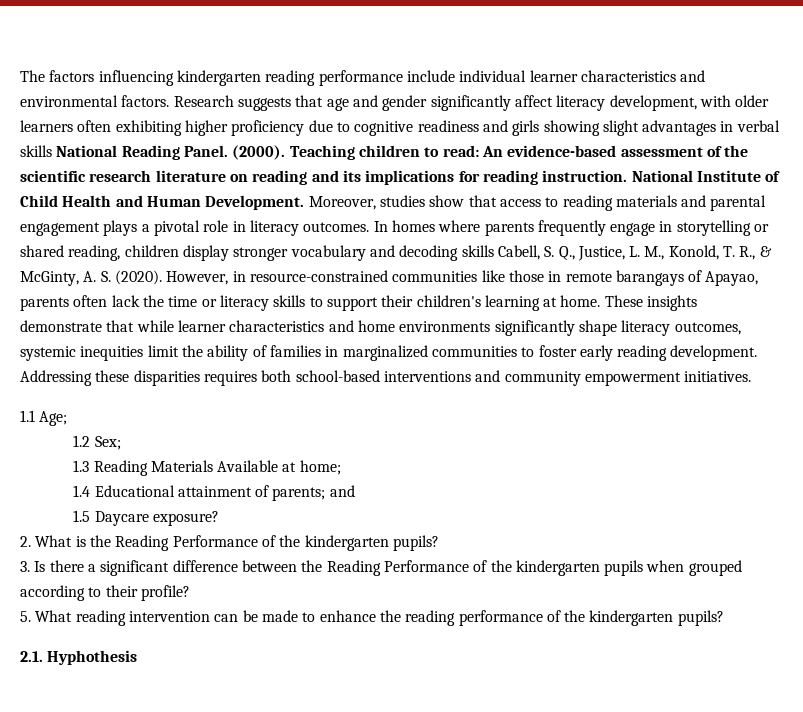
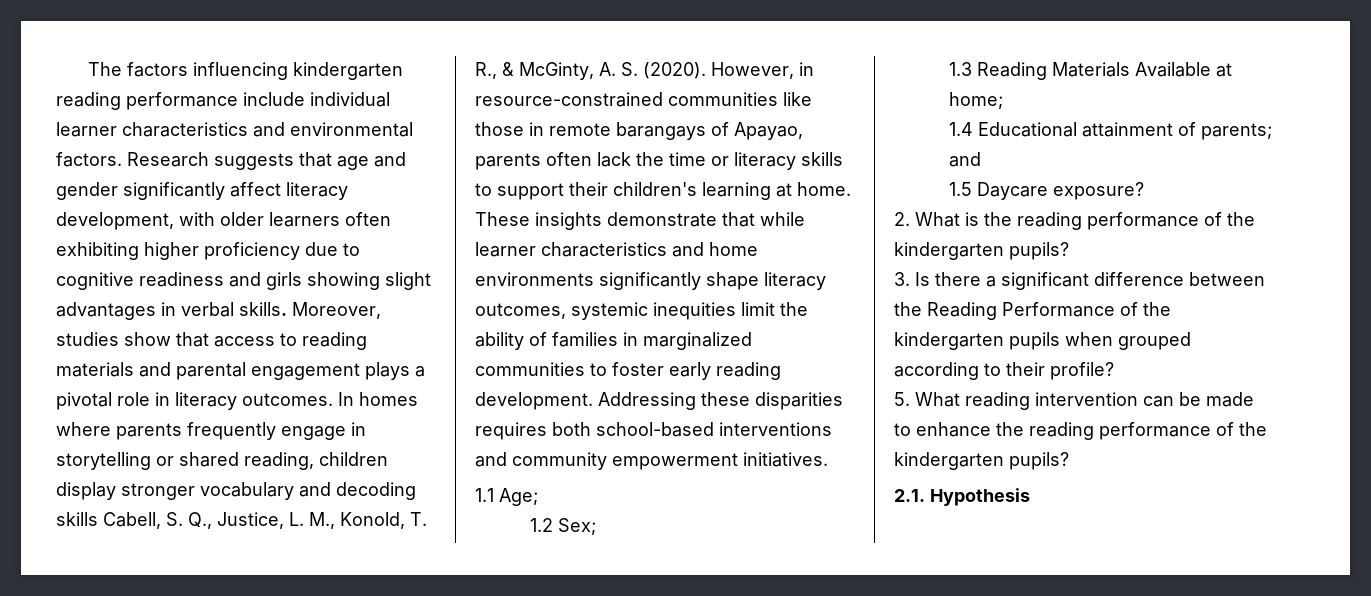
- Research suggests that age and gender significantly affect literacy development, with older learners often exhibiting higher proficiency due to cognitive readiness and girls showing slight advantages in verbal skills National Reading Panel. (2000). Teaching children to read: An evidence-based assessment of the scientific research literature on reading and its implications for reading instruction. National Institute of Child Health and Human Development.
+ Research suggests that age and gender significantly affect literacy development, with older learners often exhibiting higher proficiency due to cognitive readiness and girls showing slight advantages in verbal skills.
- 2. What is the Reading Performance of the kindergarten pupils?
+ 2. What is the reading performance of the kindergarten pupils?
- 2.1. Hyphothesis
+ 2.1. Hypothesis

